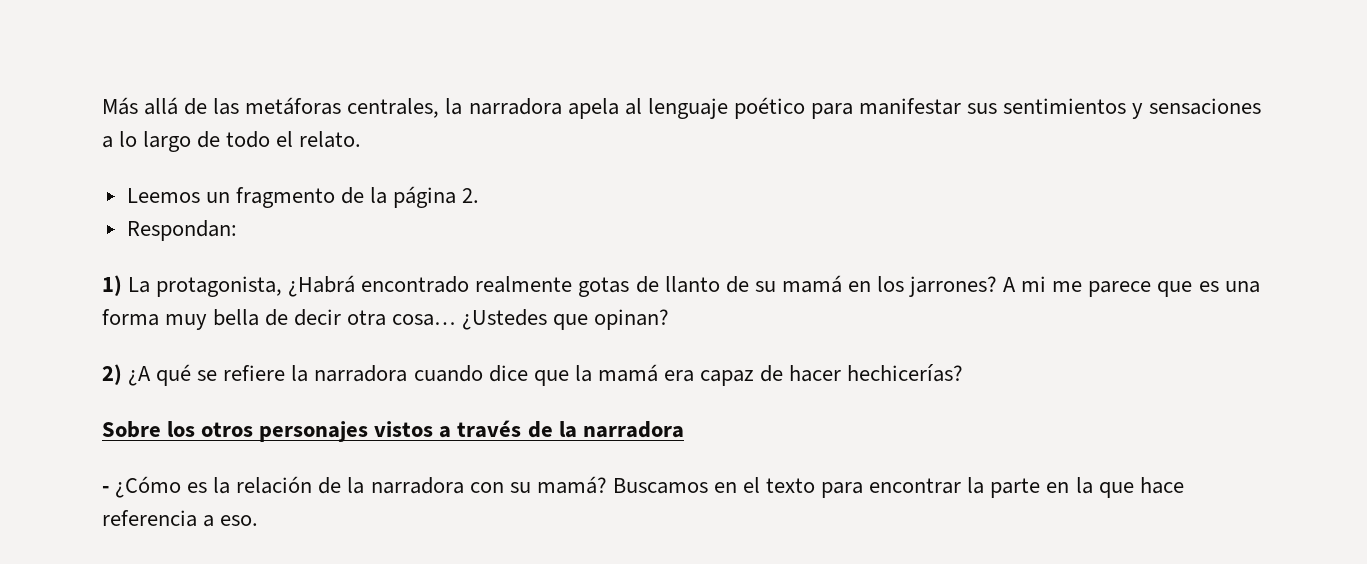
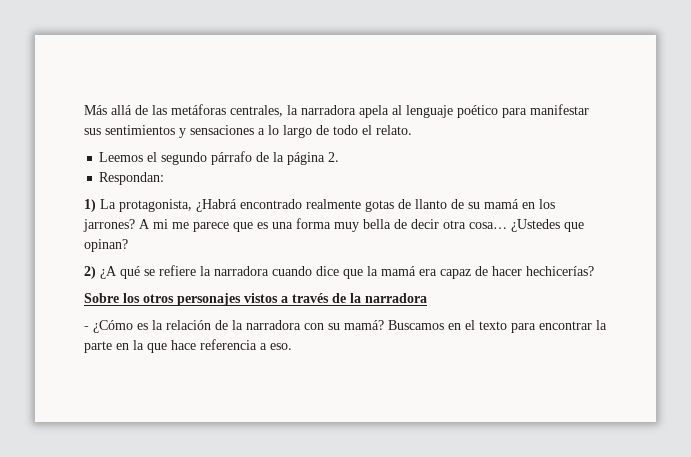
- Leemos un fragmento de la página 2.
+ Leemos el segundo párrafo de la página 2.

